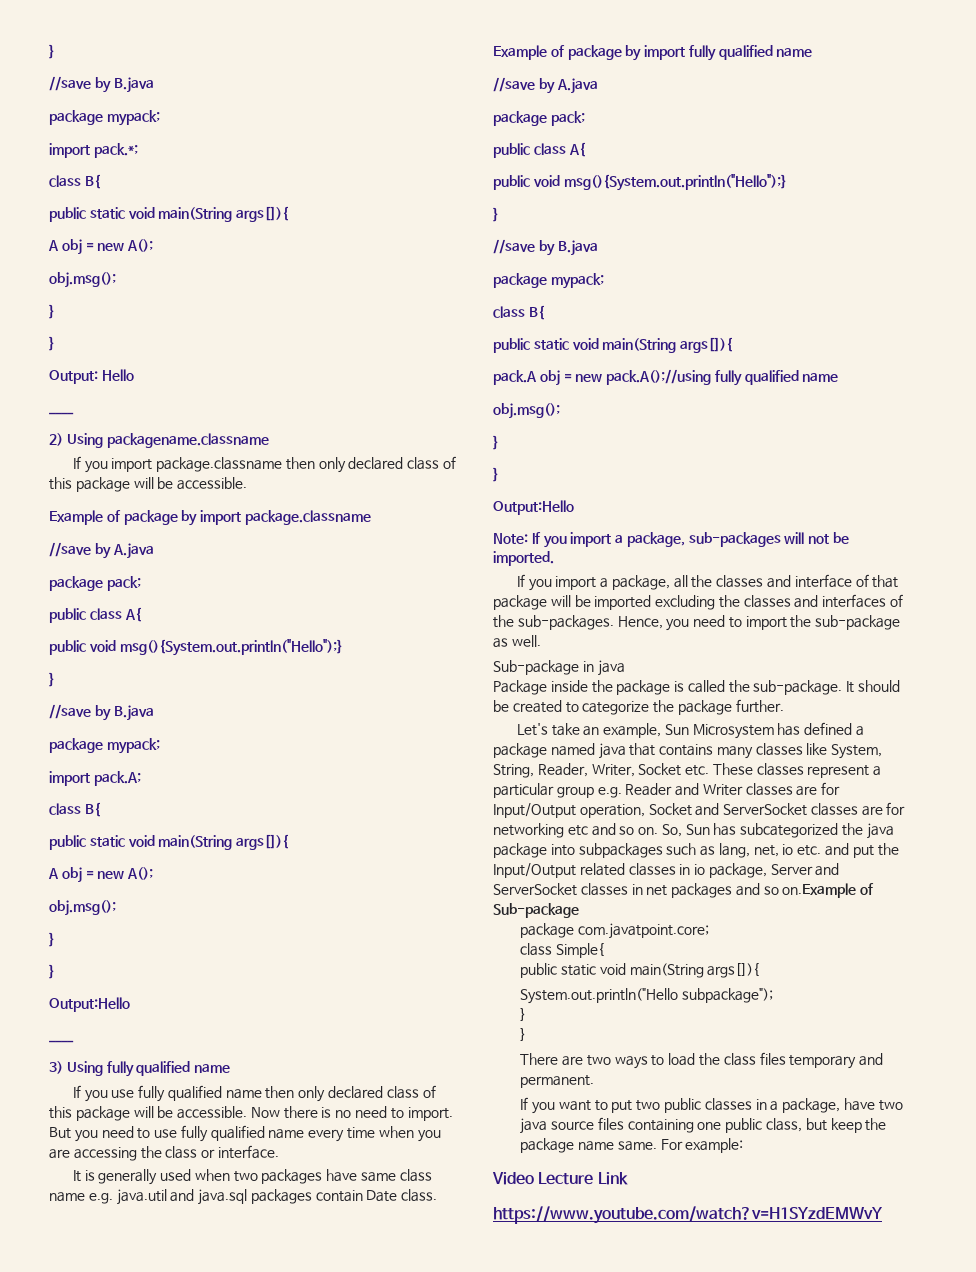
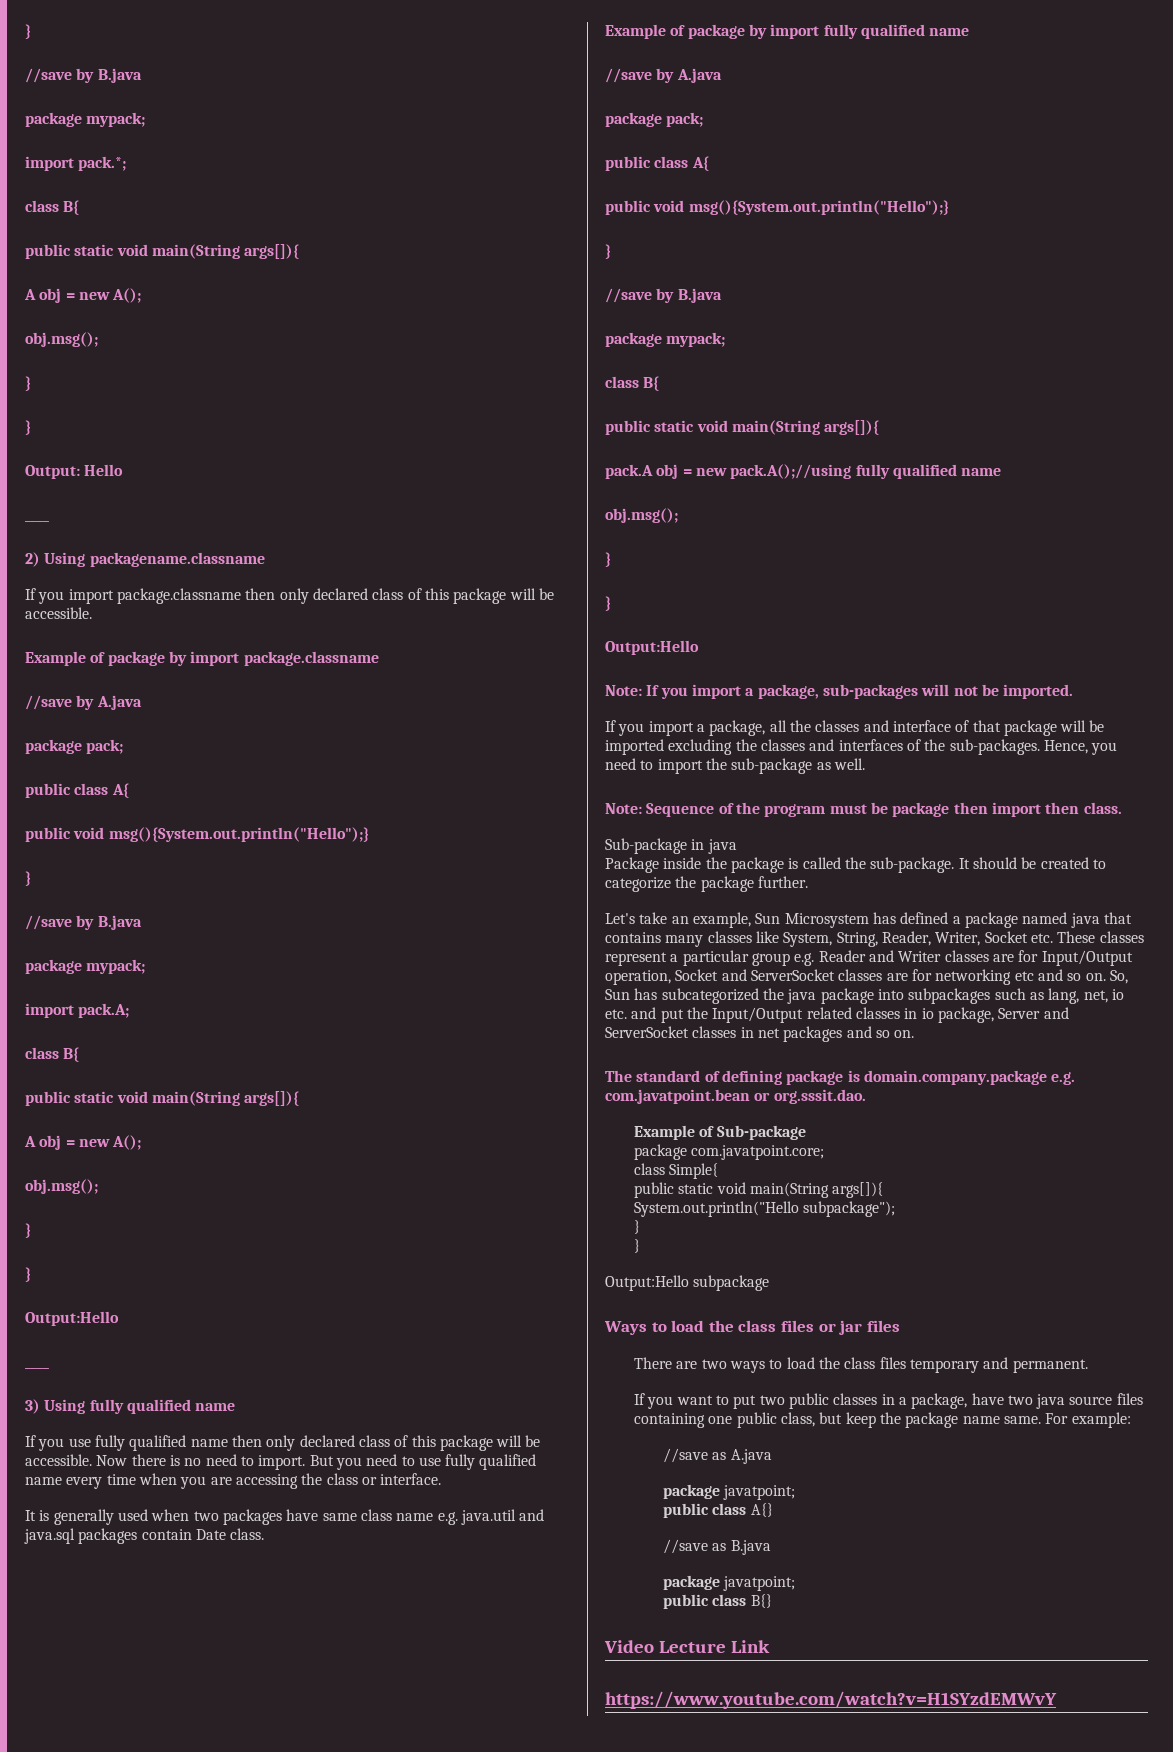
+ Note: Sequence of the program must be package then import then class.
- So, Sun has subcategorized the java package into subpackages such as lang, net, io etc. and put the Input/Output related classes in io package, Server and ServerSocket classes in net packages and so on.Example of Sub-package
+ So, Sun has subcategorized the java package into subpackages such as lang, net, io etc. and put the Input/Output related classes in io package, Server and ServerSocket classes in net packages and so on.
+ The standard of defining package is domain.company.package e.g. com.javatpoint.bean or org.sssit.dao.
+ Example of Sub-package
+ Output:Hello subpackage
+ Ways to load the class files or jar files
+ //save as A.java
+ package javatpoint;
+ public class A{}
+ //save as B.java
+ package javatpoint;
+ public class B{}

